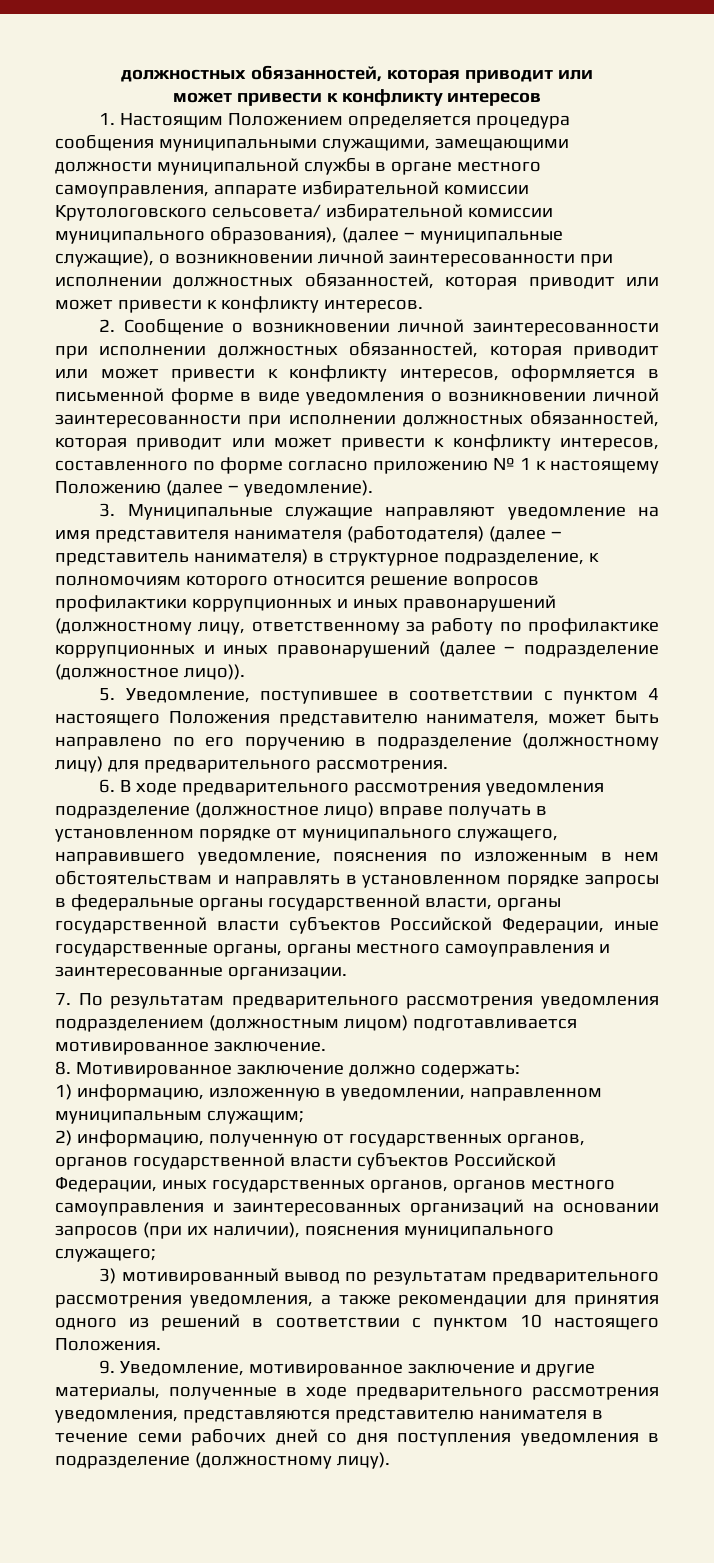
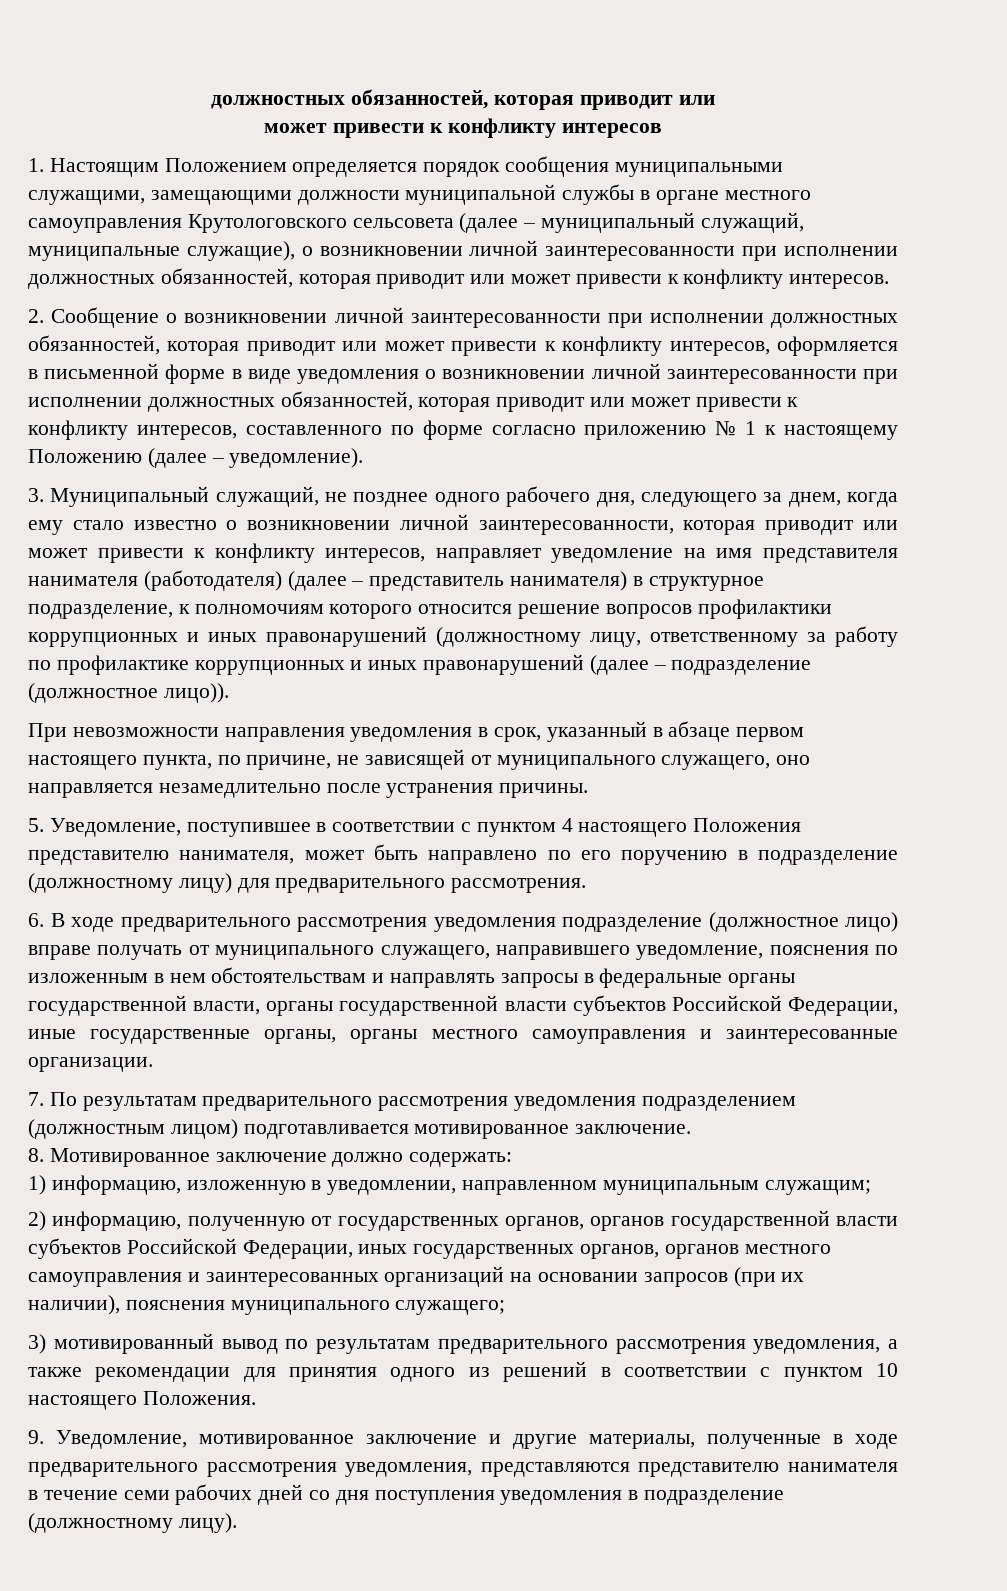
- 1. Настоящим Положением определяется процедура сообщения муниципальными служащими, замещающими должности муниципальной службы в органе местного самоуправления, аппарате избирательной комиссии Крутологовского сельсовета/ избирательной комиссии муниципального образования), (далее ‒ муниципальные служащие), о возникновении личной заинтересованности при исполнении должностных обязанностей, которая приводит или может привести к конфликту интересов.
+ 1. Настоящим Положением определяется порядок сообщения муниципальными служащими, замещающими должности муниципальной службы в органе местного самоуправления Крутологовского сельсовета (далее ‒ муниципальный служащий, муниципальные служащие), о возникновении личной заинтересованности при исполнении должностных обязанностей, которая приводит или может привести к конфликту интересов.
- 3. Муниципальные служащие направляют уведомление на имя представителя нанимателя (работодателя) (далее ‒ представитель нанимателя) в структурное подразделение, к полномочиям которого относится решение вопросов профилактики коррупционных и иных правонарушений (должностному лицу, ответственному за работу по профилактике коррупционных и иных правонарушений (далее ‒ подразделение (должностное лицо)).
+ 3. Муниципальный служащий, не позднее одного рабочего дня, следующего за днем, когда ему стало известно о возникновении личной заинтересованности, которая приводит или может привести к конфликту интересов, направляет уведомление на имя представителя нанимателя (работодателя) (далее ‒ представитель нанимателя) в структурное подразделение, к полномочиям которого относится решение вопросов профилактики коррупционных и иных правонарушений (должностному лицу, ответственному за работу по профилактике коррупционных и иных правонарушений (далее ‒ подразделение (должностное лицо)).
+ При невозможности направления уведомления в срок, указанный в абзаце первом настоящего пункта, по причине, не зависящей от муниципального служащего, оно направляется незамедлительно после устранения причины.
- 6. В ходе предварительного рассмотрения уведомления подразделение (должностное лицо) вправе получать в установленном порядке от муниципального служащего, направившего уведомление, пояснения по изложенным в нем обстоятельствам и направлять в установленном порядке запросы в федеральные органы государственной власти, органы государственной власти субъектов Российской Федерации, иные государственные органы, органы местного самоуправления и заинтересованные организации.
+ 6. В ходе предварительного рассмотрения уведомления подразделение (должностное лицо) вправе получать от муниципального служащего, направившего уведомление, пояснения по изложенным в нем обстоятельствам и направлять запросы в федеральные органы государственной власти, органы государственной власти субъектов Российской Федерации, иные государственные органы, органы местного самоуправления и заинтересованные организации.

